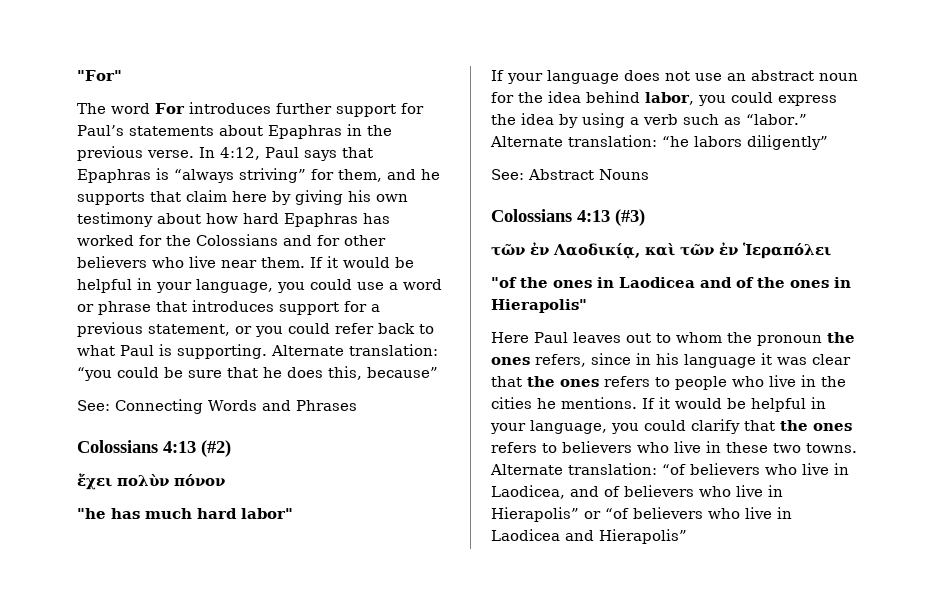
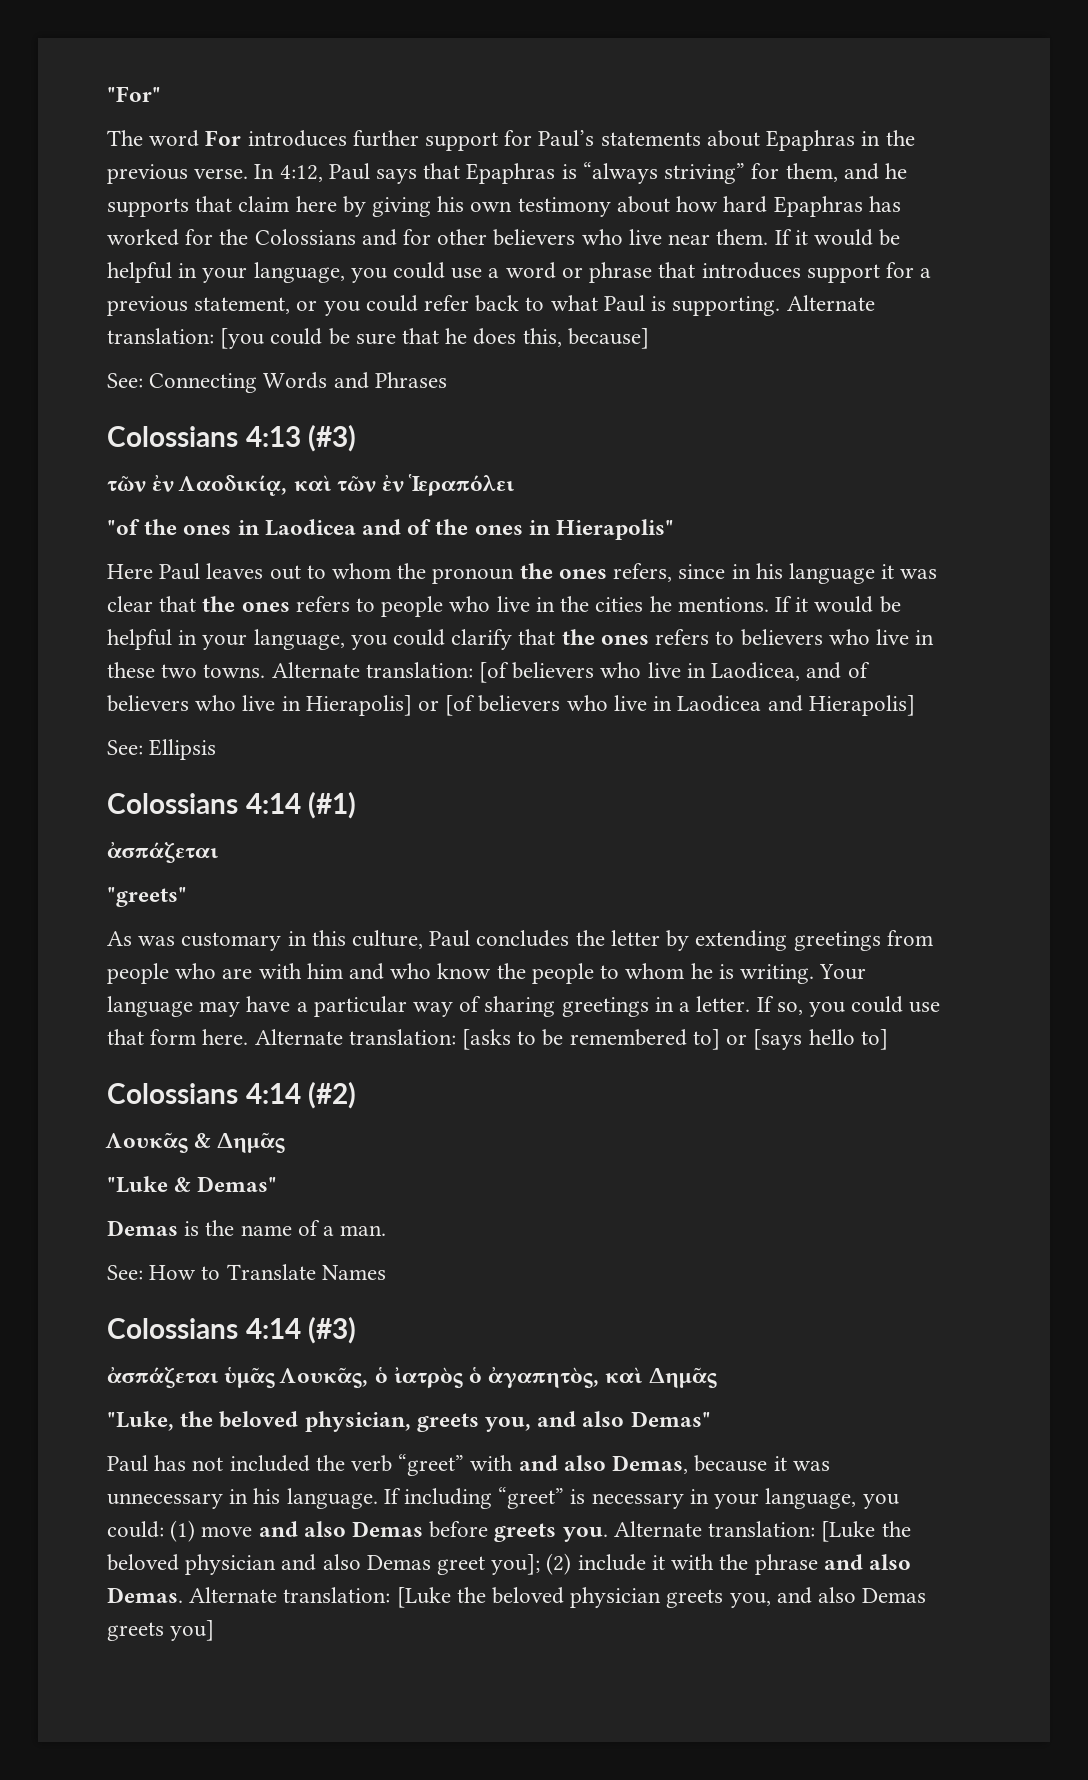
- Alternate translation: “you could be sure that he does this, because”
+ Alternate translation: [you could be sure that he does this, because]
- Colossians 4:13 (#2)
- ἔχει πολὺν πόνον
- "he has much hard labor"
- If your language does not use an abstract noun for the idea behind labor, you could express the idea by using a verb such as “labor.” Alternate translation: “he labors diligently”
- See: Abstract Nouns
- Alternate translation: “of believers who live in Laodicea, and of believers who live in Hierapolis” or “of believers who live in Laodicea and Hierapolis”
+ Alternate translation: [of believers who live in Laodicea, and of believers who live in Hierapolis] or [of believers who live in Laodicea and Hierapolis]
+ See: Ellipsis
+ Colossians 4:14 (#1)
+ ἀσπάζεται
+ "greets"
+ As was customary in this culture, Paul concludes the letter by extending greetings from people who are with him and who know the people to whom he is writing. Your language may have a particular way of sharing greetings in a letter. If so, you could use that form here. Alternate translation: [asks to be remembered to] or [says hello to]
+ Colossians 4:14 (#2)
+ Λουκᾶς & Δημᾶς
+ "Luke & Demas"
+ Demas is the name of a man.
+ See: How to Translate Names
+ Colossians 4:14 (#3)
+ ἀσπάζεται ὑμᾶς Λουκᾶς, ὁ ἰατρὸς ὁ ἀγαπητὸς, καὶ Δημᾶς
+ "Luke, the beloved physician, greets you, and also Demas"
+ Paul has not included the verb “greet” with and also Demas, because it was unnecessary in his language. If including “greet” is necessary in your language, you could: (1) move and also Demas before greets you. Alternate translation: [Luke the beloved physician and also Demas greet you]; (2) include it with the phrase and also Demas. Alternate translation: [Luke the beloved physician greets you, and also Demas greets you]

